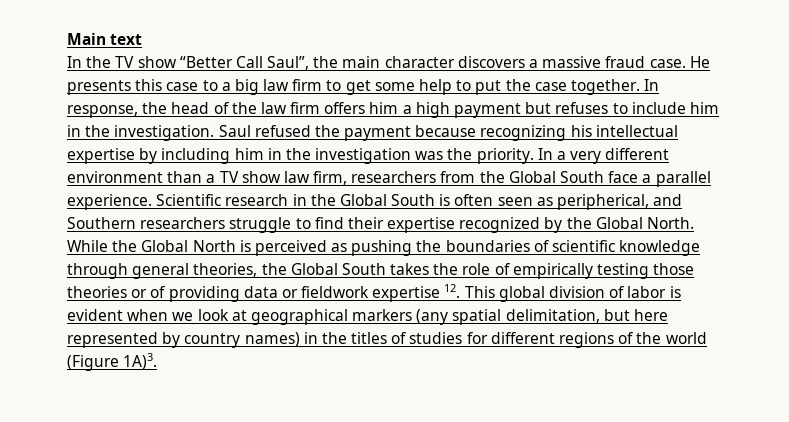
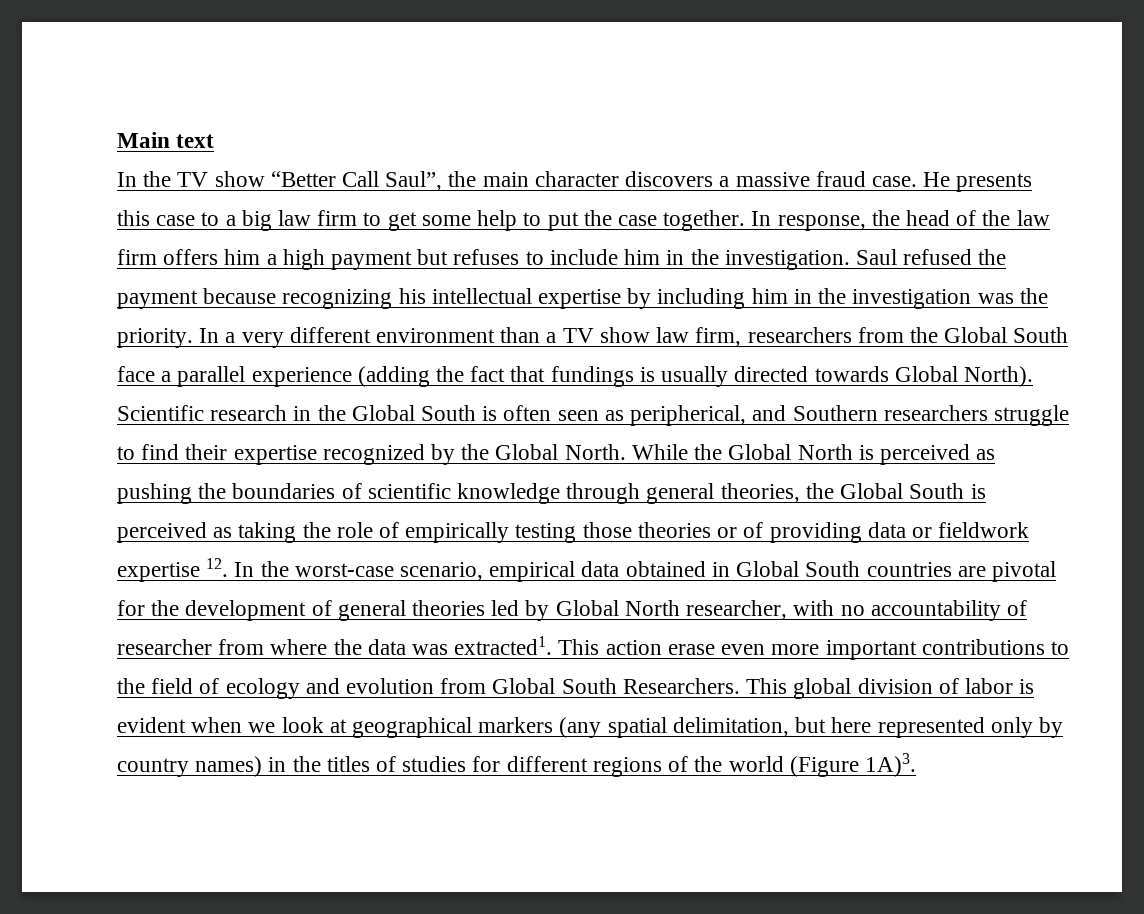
- In a very different environment than a TV show law firm, researchers from the Global South face a parallel experience.
+ In a very different environment than a TV show law firm, researchers from the Global South face a parallel experience (adding the fact that fundings is usually directed towards Global North).
- While the Global North is perceived as pushing the boundaries of scientific knowledge through general theories, the Global South takes the role of empirically testing those theories or of providing data or fieldwork expertise 12. This global division of labor is evident when we look at geographical markers (any spatial delimitation, but here represented by country names) in the titles of studies for different regions of the world (Figure 1A)3.
+ While the Global North is perceived as pushing the boundaries of scientific knowledge through general theories, the Global South is perceived as taking the role of empirically testing those theories or of providing data or fieldwork expertise 12. In the worst-case scenario, empirical data obtained in Global South countries are pivotal for the development of general theories led by Global North researcher, with no accountability of researcher from where the data was extracted1. This action erase even more important contributions to the field of ecology and evolution from Global South Researchers. This global division of labor is evident when we look at geographical markers (any spatial delimitation, but here represented only by country names) in the titles of studies for different regions of the world (Figure 1A)3.

